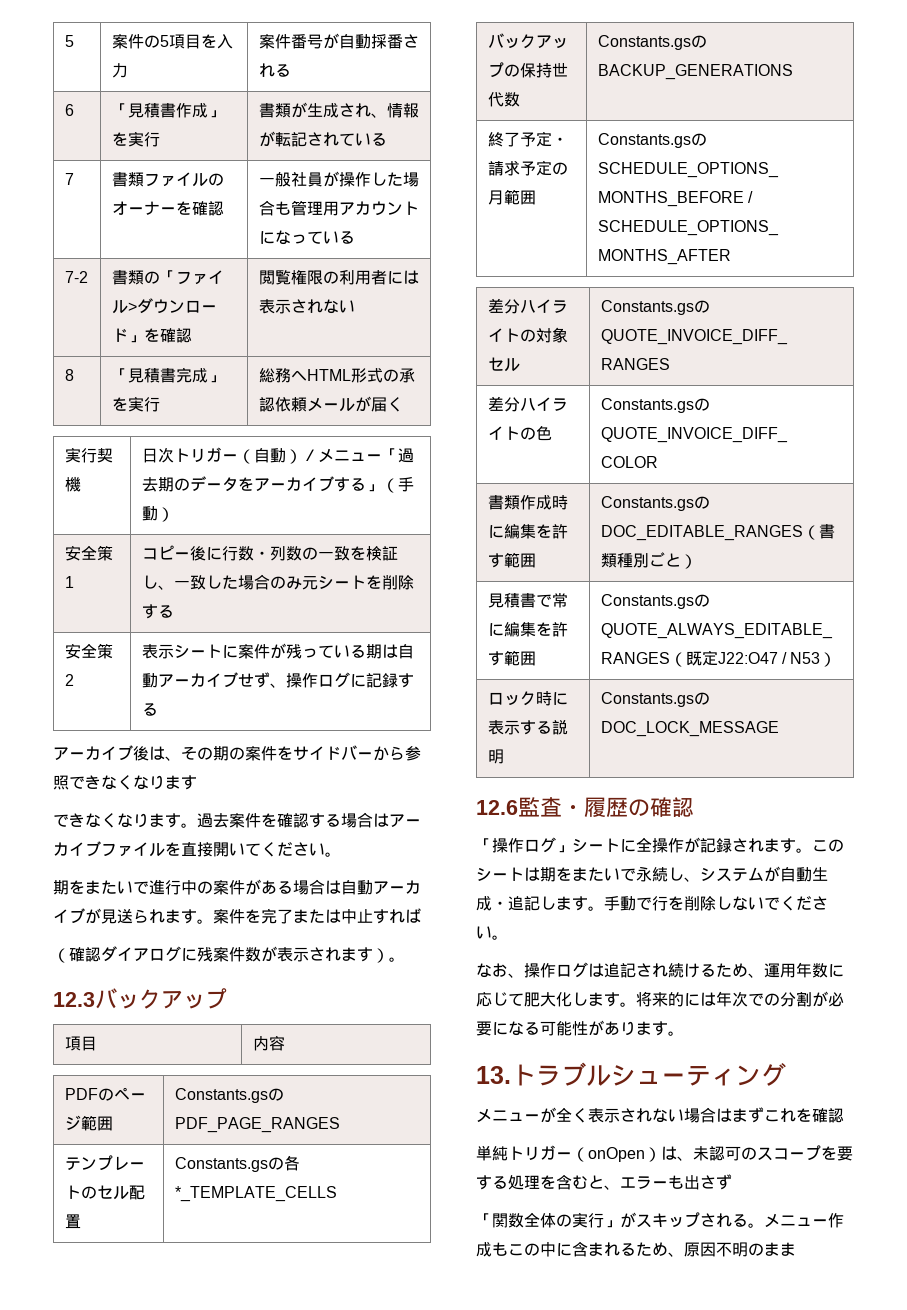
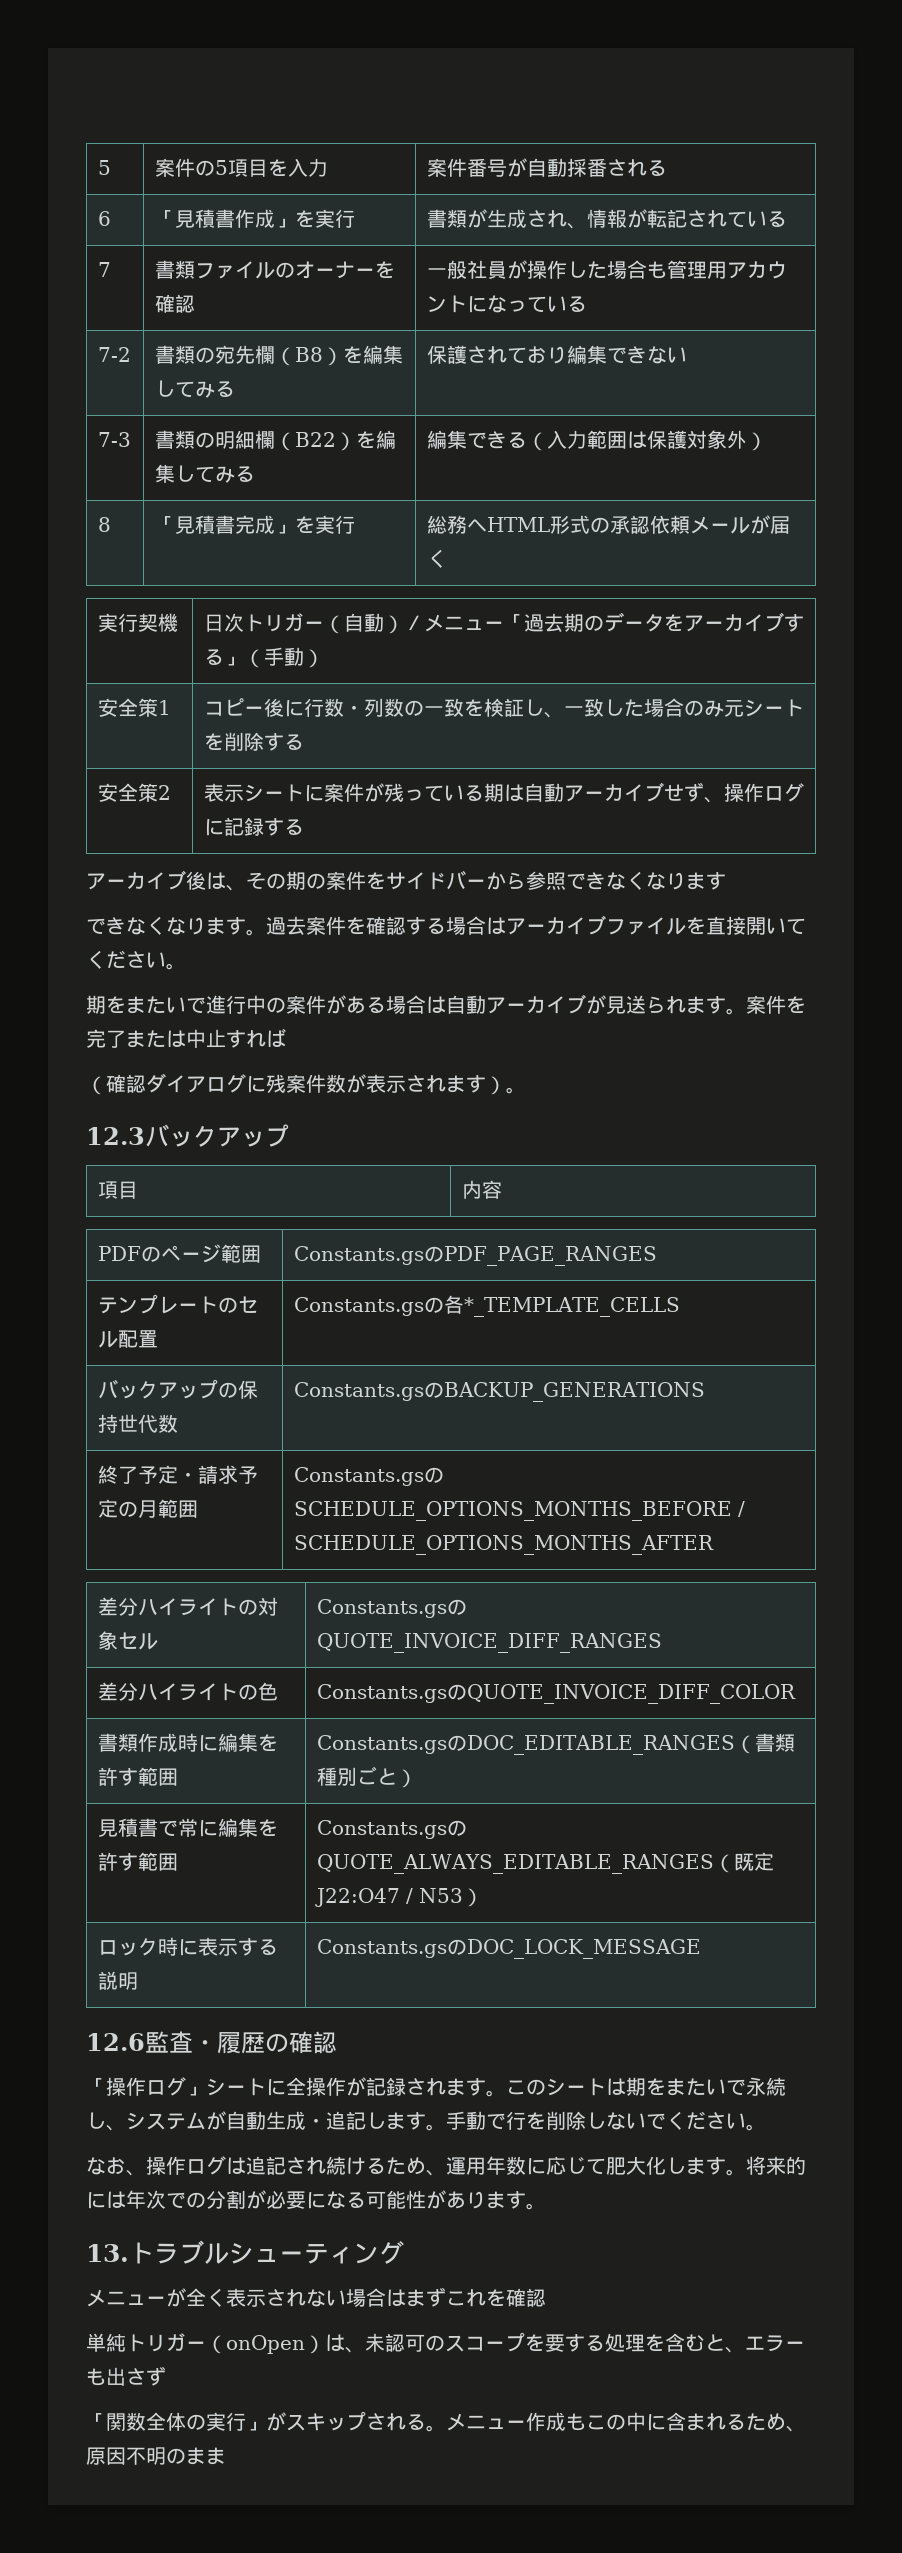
- 7-2 | 書類の「ファイル>ダウンロード」を確認 | 閲覧権限の利用者には表示されない
+ 7-2 | 書類の宛先欄（B8）を編集してみる | 保護されており編集できない
+ 7-3 | 書類の明細欄（B22）を編集してみる | 編集できる（入力範囲は保護対象外）

